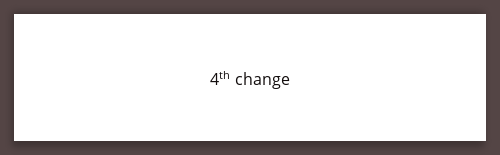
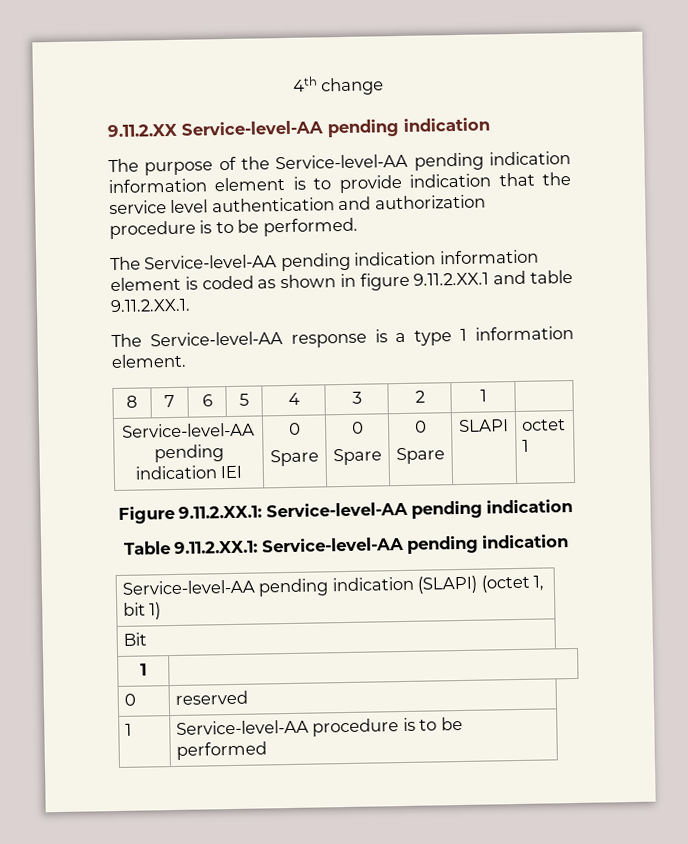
+ 9.11.2.XX Service-level-AA pending indication
+ The purpose of the Service-level-AA pending indication information element is to provide indication that the service level authentication and authorization procedure is to be performed.
+ The Service-level-AA pending indication information element is coded as shown in figure 9.11.2.XX.1 and table 9.11.2.XX.1.
+ The Service-level-AA response is a type 1 information element.
+ 8 | 7 | 6 | 5 | 4 | 3 | 2 | 1 |
+ Service-level-AA pending indication IEI | 0
+ Spare | 0
+ Spare | 0
+ Spare | SLAPI | octet 1
+ Figure 9.11.2.XX.1: Service-level-AA pending indication
+ Table 9.11.2.XX.1: Service-level-AA pending indication
+ Service-level-AA pending indication (SLAPI) (octet 1, bit 1)
+ Bit
+ 1 |
+ 0 | reserved
+ 1 | Service-level-AA procedure is to be performed

